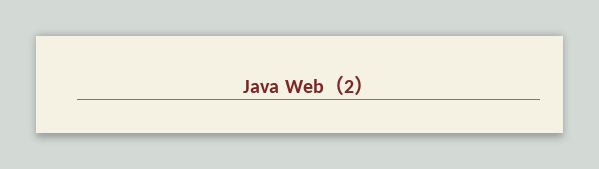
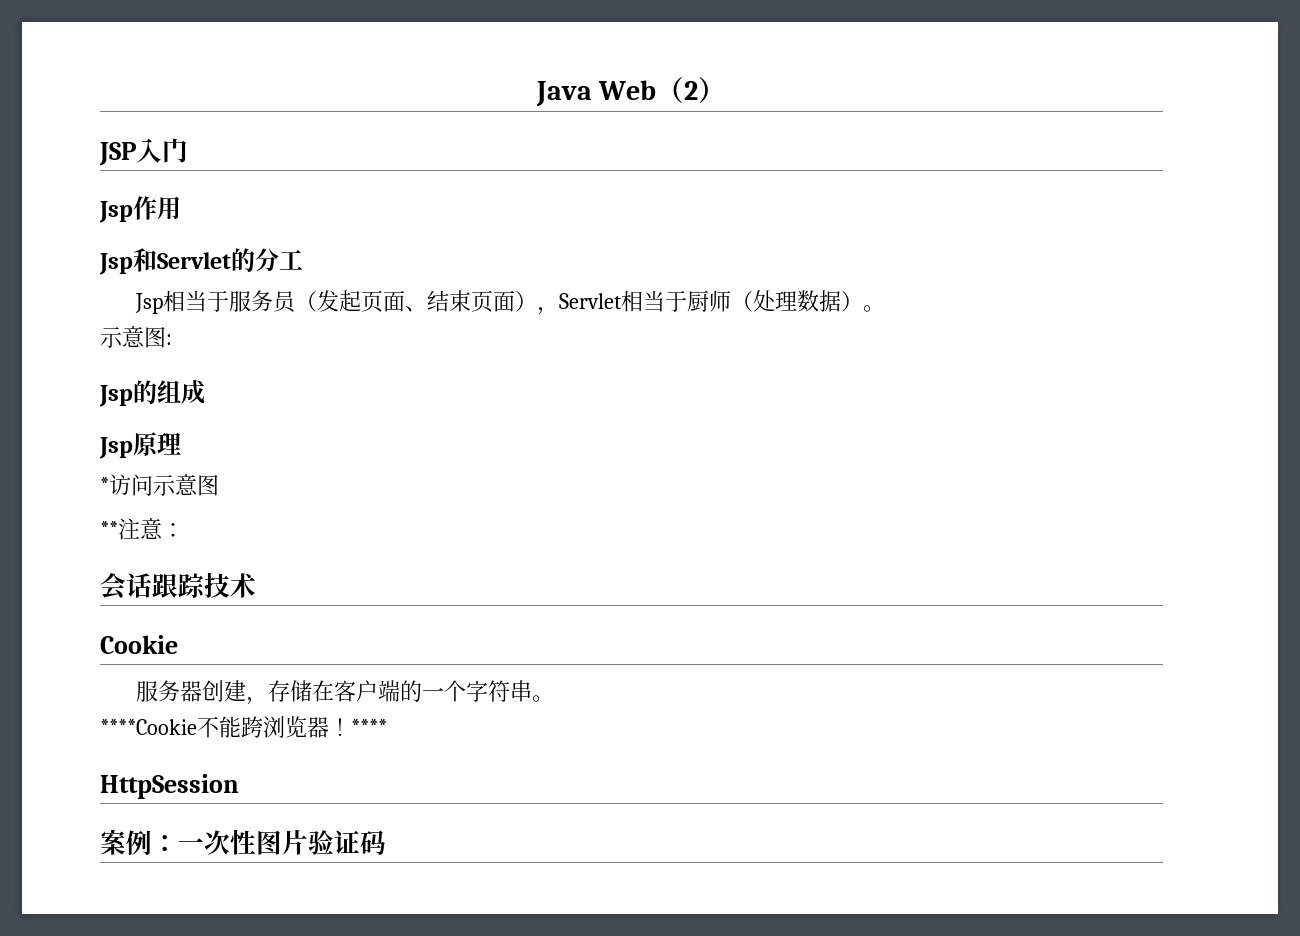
+ JSP入门
+ Jsp作用
+ Jsp和Servlet的分工
+ Jsp相当于服务员（发起页面、结束页面），Servlet相当于厨师（处理数据）。
+ 示意图:
+ Jsp的组成
+ Jsp原理
+ *访问示意图
+ **注意：
+ 会话跟踪技术
+ Cookie
+ 服务器创建，存储在客户端的一个字符串。
+ ****Cookie不能跨浏览器！****
+ HttpSession
+ 案例：一次性图片验证码

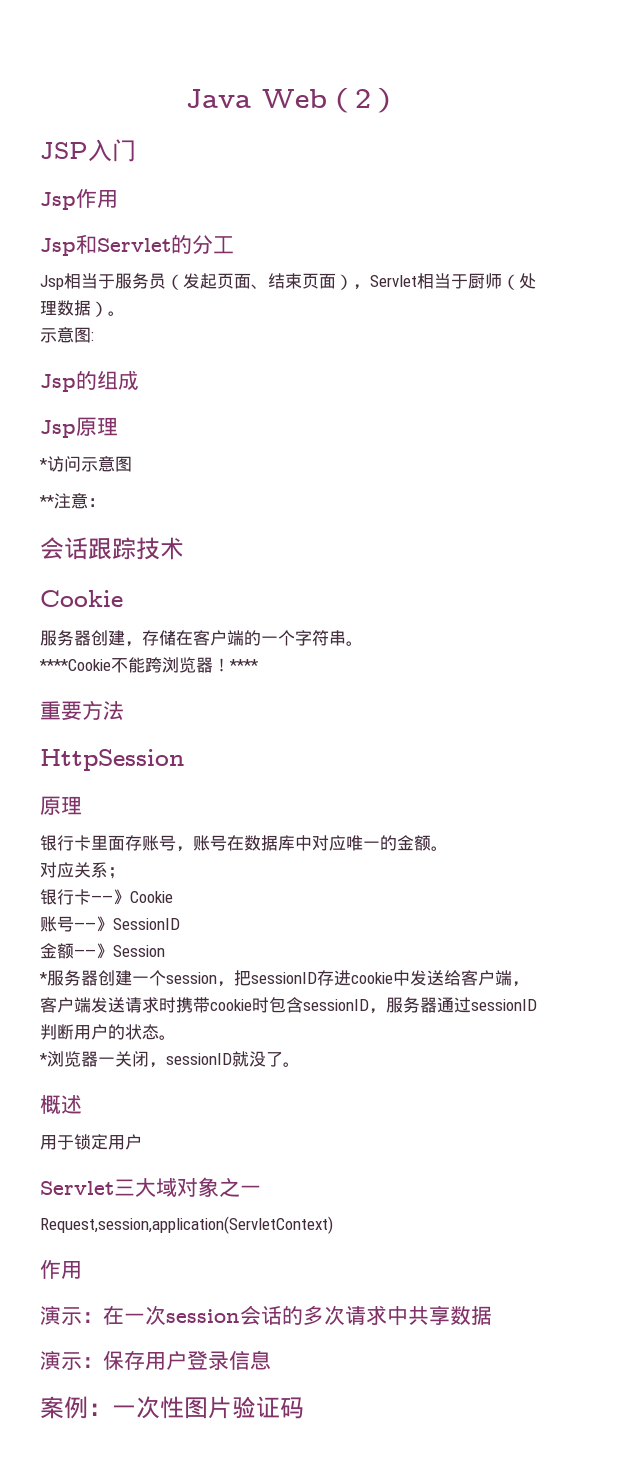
+ 重要方法
  HttpSession
+ 原理
+ 银行卡里面存账号，账号在数据库中对应唯一的金额。
+ 对应关系；
+ 银行卡——》Cookie
+ 账号——》SessionID
+ 金额——》Session
+ *服务器创建一个session，把sessionID存进cookie中发送给客户端，客户端发送请求时携带cookie时包含sessionID，服务器通过sessionID判断用户的状态。
+ *浏览器一关闭，sessionID就没了。
+ 概述
+ 用于锁定用户
+ Servlet三大域对象之一
+ Request,session,application(ServletContext)
+ 作用
+ 演示：在一次session会话的多次请求中共享数据
+ 演示：保存用户登录信息

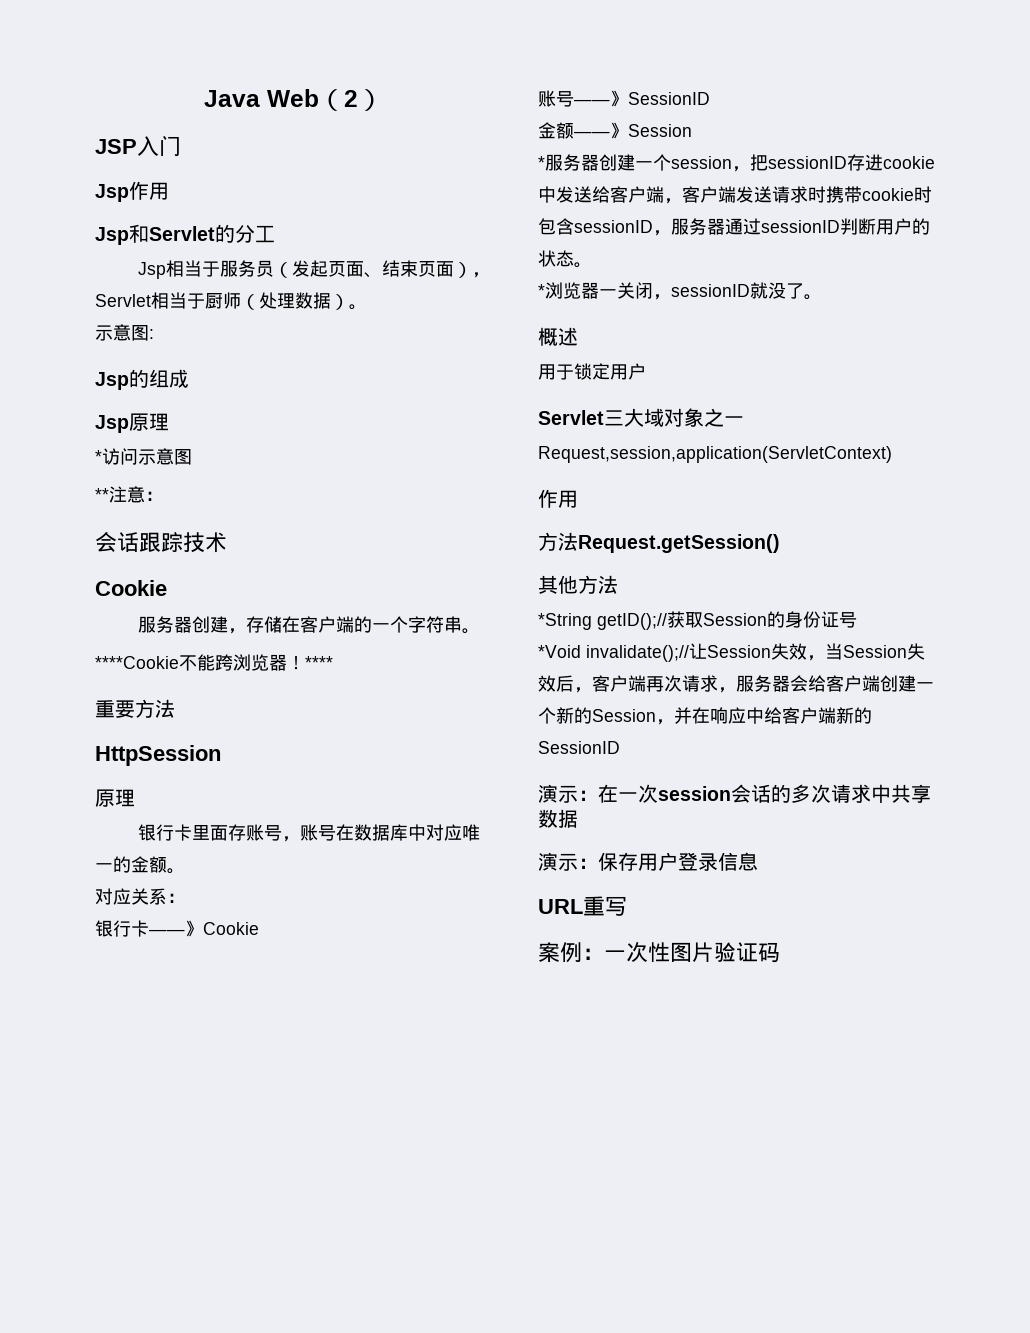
- 对应关系；
+ 对应关系：
+ 方法Request.getSession()
+ 其他方法
+ *String getID();//获取Session的身份证号
+ *Void invalidate();//让Session失效，当Session失效后，客户端再次请求，服务器会给客户端创建一个新的Session，并在响应中给客户端新的SessionID
+ URL重写

